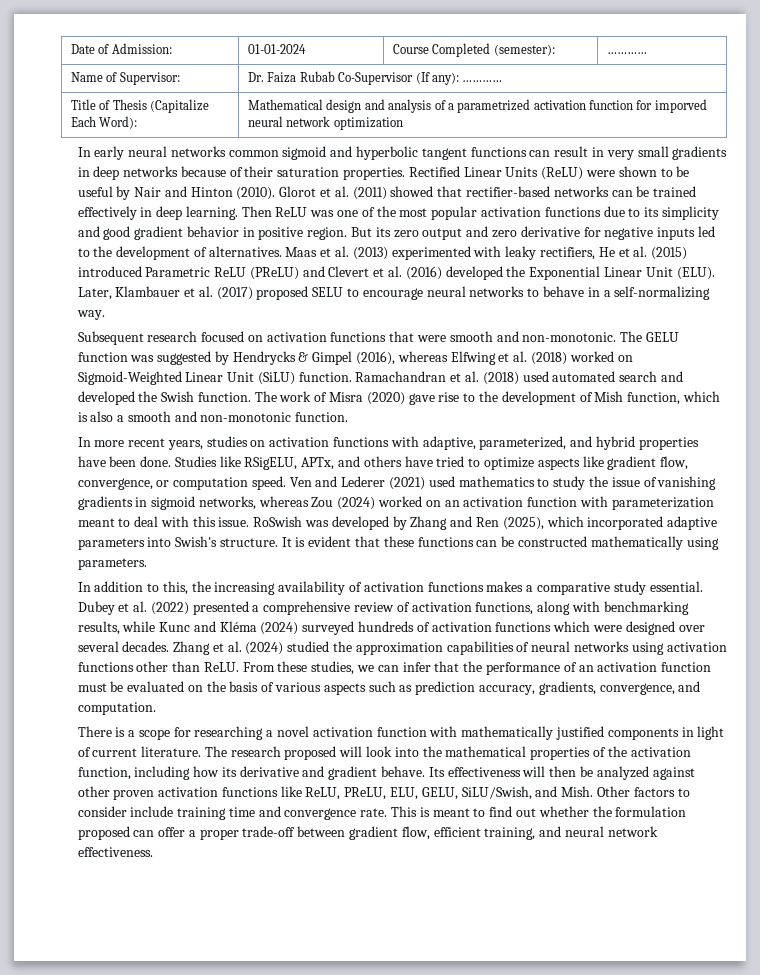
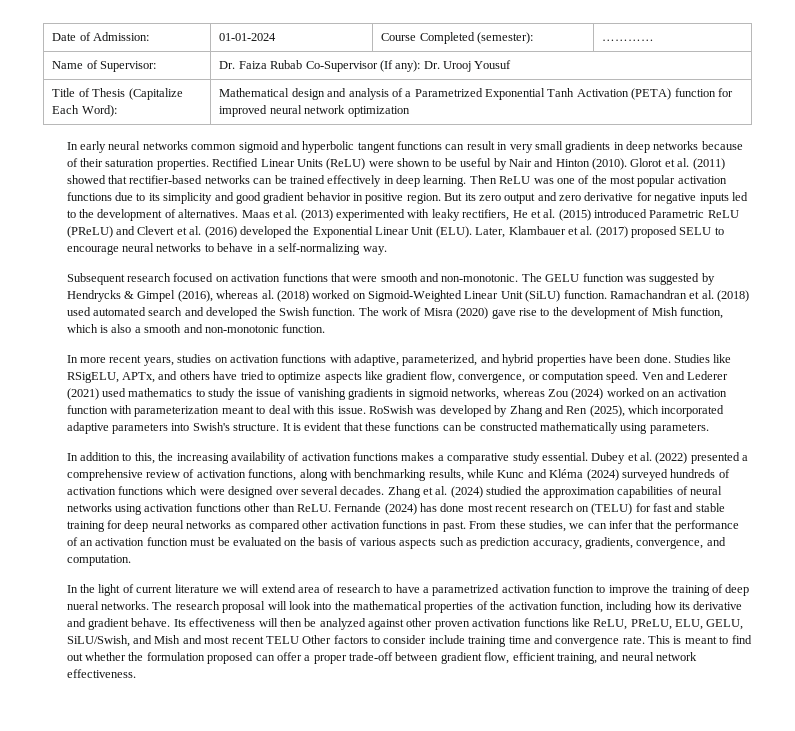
- Name of Supervisor: | Dr. Faiza Rubab Co-Supervisor (If any): …………
+ Name of Supervisor: | Dr. Faiza Rubab Co-Supervisor (If any): Dr. Urooj Yousuf
- Title of Thesis (Capitalize Each Word): | Mathematical design and analysis of a parametrized activation function for imporved neural network optimization
+ Title of Thesis (Capitalize Each Word): | Mathematical design and analysis of a Parametrized Exponential Tanh Activation (PETA) function for improved neural network optimization
- The GELU function was suggested by Hendrycks & Gimpel (2016), whereas Elfwing et al. (2018) worked on Sigmoid-Weighted Linear Unit (SiLU) function.
+ The GELU function was suggested by Hendrycks & Gimpel (2016), whereas al. (2018) worked on Sigmoid-Weighted Linear Unit (SiLU) function.
+ Fernande (2024) has done most recent research on (TELU) for fast and stable training for deep neural networks as compared other activation functions in past.
- There is a scope for researching a novel activation function with mathematically justified components in light of current literature.
+ In the light of current literature we will extend area of research to have a parametrized activation function to improve the training of deep nueral networks.
- The research proposed will look into the mathematical properties of the activation function, including how its derivative and gradient behave.
+ The research proposal will look into the mathematical properties of the activation function, including how its derivative and gradient behave.
- Its effectiveness will then be analyzed against other proven activation functions like ReLU, PReLU, ELU, GELU, SiLU/Swish, and Mish. Other factors to consider include training time and convergence rate.
+ Its effectiveness will then be analyzed against other proven activation functions like ReLU, PReLU, ELU, GELU, SiLU/Swish, and Mish and most recent TELU Other factors to consider include training time and convergence rate.

